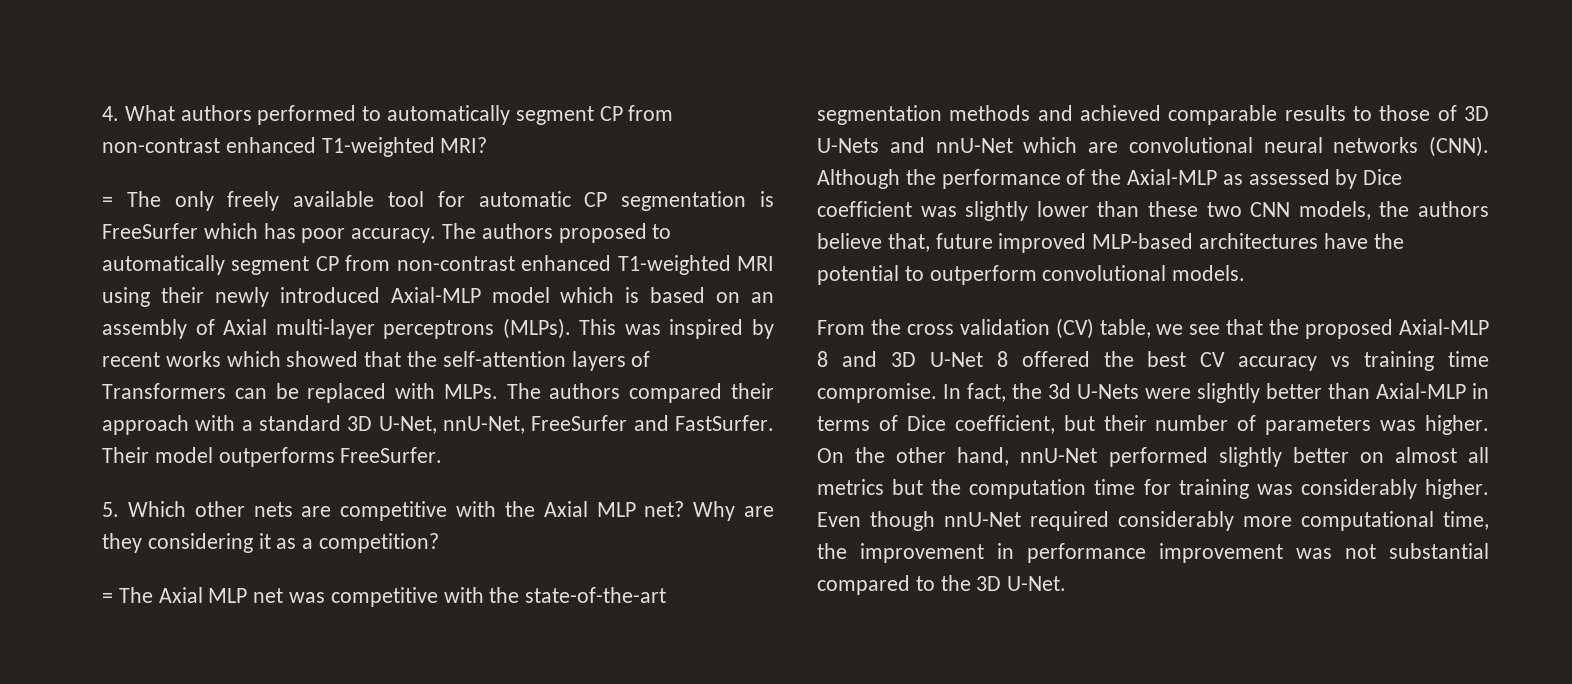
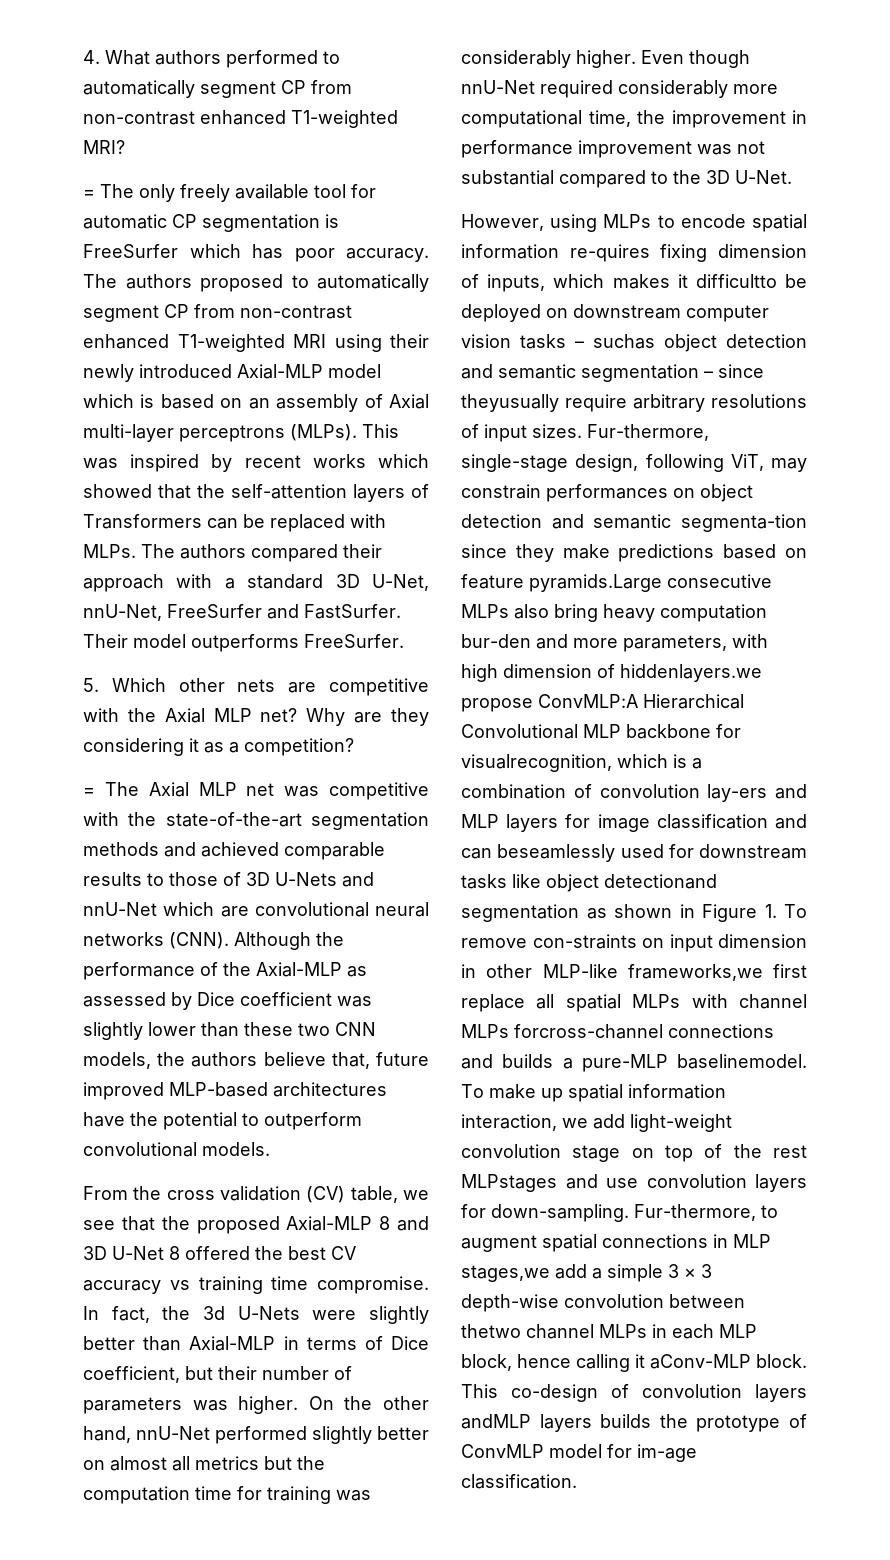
+ However, using MLPs to encode spatial information re-quires fixing dimension of inputs, which makes it difficultto be deployed on downstream computer vision tasks – suchas object detection and semantic segmentation – since theyusually require arbitrary resolutions of input sizes. Fur-thermore, single-stage design, following ViT, may constrain performances on object detection and semantic segmenta-tion since they make predictions based on feature pyramids.Large consecutive MLPs also bring heavy computation bur-den and more parameters, with high dimension of hiddenlayers.we propose ConvMLP:A Hierarchical Convolutional MLP backbone for visualrecognition, which is a combination of convolution lay-ers and MLP layers for image classification and can beseamlessly used for downstream tasks like object detectionand segmentation as shown in Figure 1. To remove con-straints on input dimension in other MLP-like frameworks,we first replace all spatial MLPs with channel MLPs forcross-channel connections and builds a pure-MLP baselinemodel. To make up spatial information interaction, we add light-weight convolution stage on top of the rest MLPstages and use convolution layers for down-sampling. Fur-thermore, to augment spatial connections in MLP stages,we add a simple 3 × 3 depth-wise convolution between thetwo channel MLPs in each MLP block, hence calling it aConv-MLP block. This co-design of convolution layers andMLP layers builds the prototype of ConvMLP model for im-age classification.

